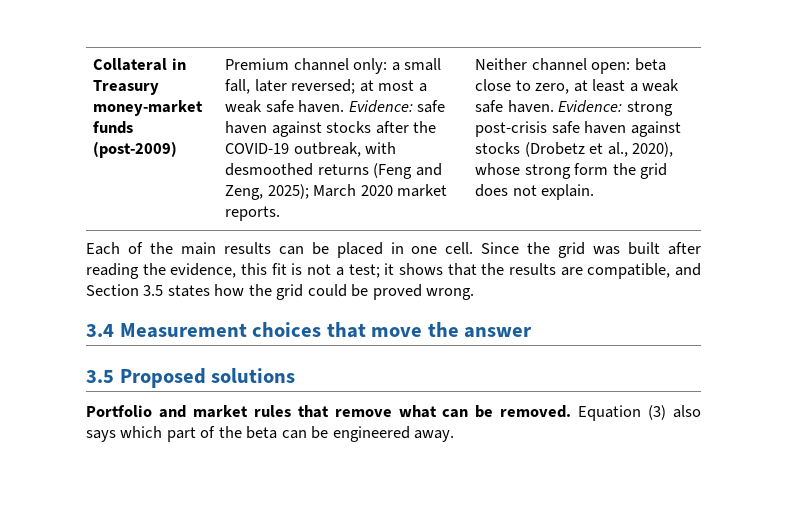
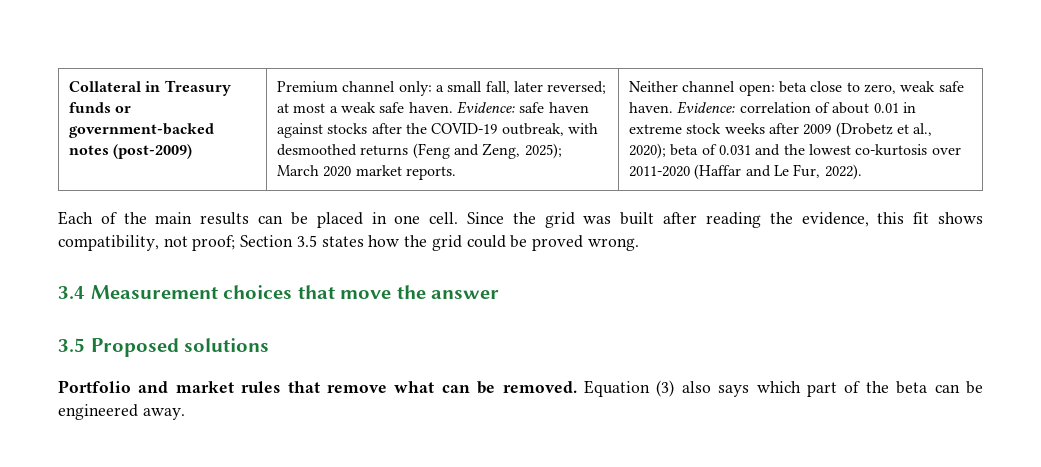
- Collateral in Treasury money-market funds (post-2009)
+ Collateral in Treasury funds or government-backed notes (post-2009)
- Neither channel open: beta close to zero, at least a weak safe haven. Evidence: strong post-crisis safe haven against stocks (Drobetz et al., 2020), whose strong form the grid does not explain.
+ Neither channel open: beta close to zero, weak safe haven. Evidence: correlation of about 0.01 in extreme stock weeks after 2009 (Drobetz et al., 2020); beta of 0.031 and the lowest co-kurtosis over 2011-2020 (Haffar and Le Fur, 2022).
- Since the grid was built after reading the evidence, this fit is not a test; it shows that the results are compatible, and Section 3.5 states how the grid could be proved wrong.
+ Since the grid was built after reading the evidence, this fit shows compatibility, not proof; Section 3.5 states how the grid could be proved wrong.

